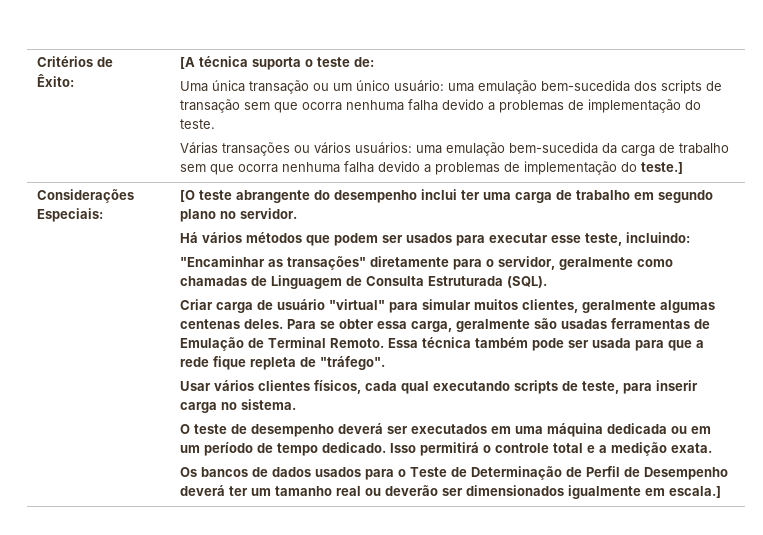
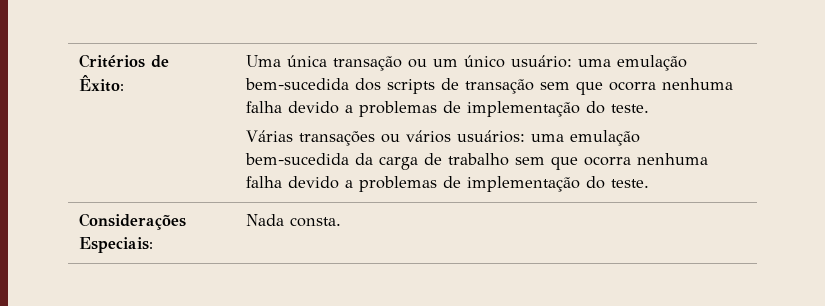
- [A técnica suporta o teste de:
- Várias transações ou vários usuários: uma emulação bem-sucedida da carga de trabalho sem que ocorra nenhuma falha devido a problemas de implementação do teste.]
+ Várias transações ou vários usuários: uma emulação bem-sucedida da carga de trabalho sem que ocorra nenhuma falha devido a problemas de implementação do teste.
- [O teste abrangente do desempenho inclui ter uma carga de trabalho em segundo plano no servidor.
- Há vários métodos que podem ser usados para executar esse teste, incluindo:
- "Encaminhar as transações" diretamente para o servidor, geralmente como chamadas de Linguagem de Consulta Estruturada (SQL).
- Criar carga de usuário "virtual" para simular muitos clientes, geralmente algumas centenas deles. Para se obter essa carga, geralmente são usadas ferramentas de Emulação de Terminal Remoto. Essa técnica também pode ser usada para que a rede fique repleta de "tráfego".
- Usar vários clientes físicos, cada qual executando scripts de teste, para inserir carga no sistema.
- O teste de desempenho deverá ser executados em uma máquina dedicada ou em um período de tempo dedicado. Isso permitirá o controle total e a medição exata.
- Os bancos de dados usados para o Teste de Determinação de Perfil de Desempenho deverá ter um tamanho real ou deverão ser dimensionados igualmente em escala.]
+ Nada consta.

